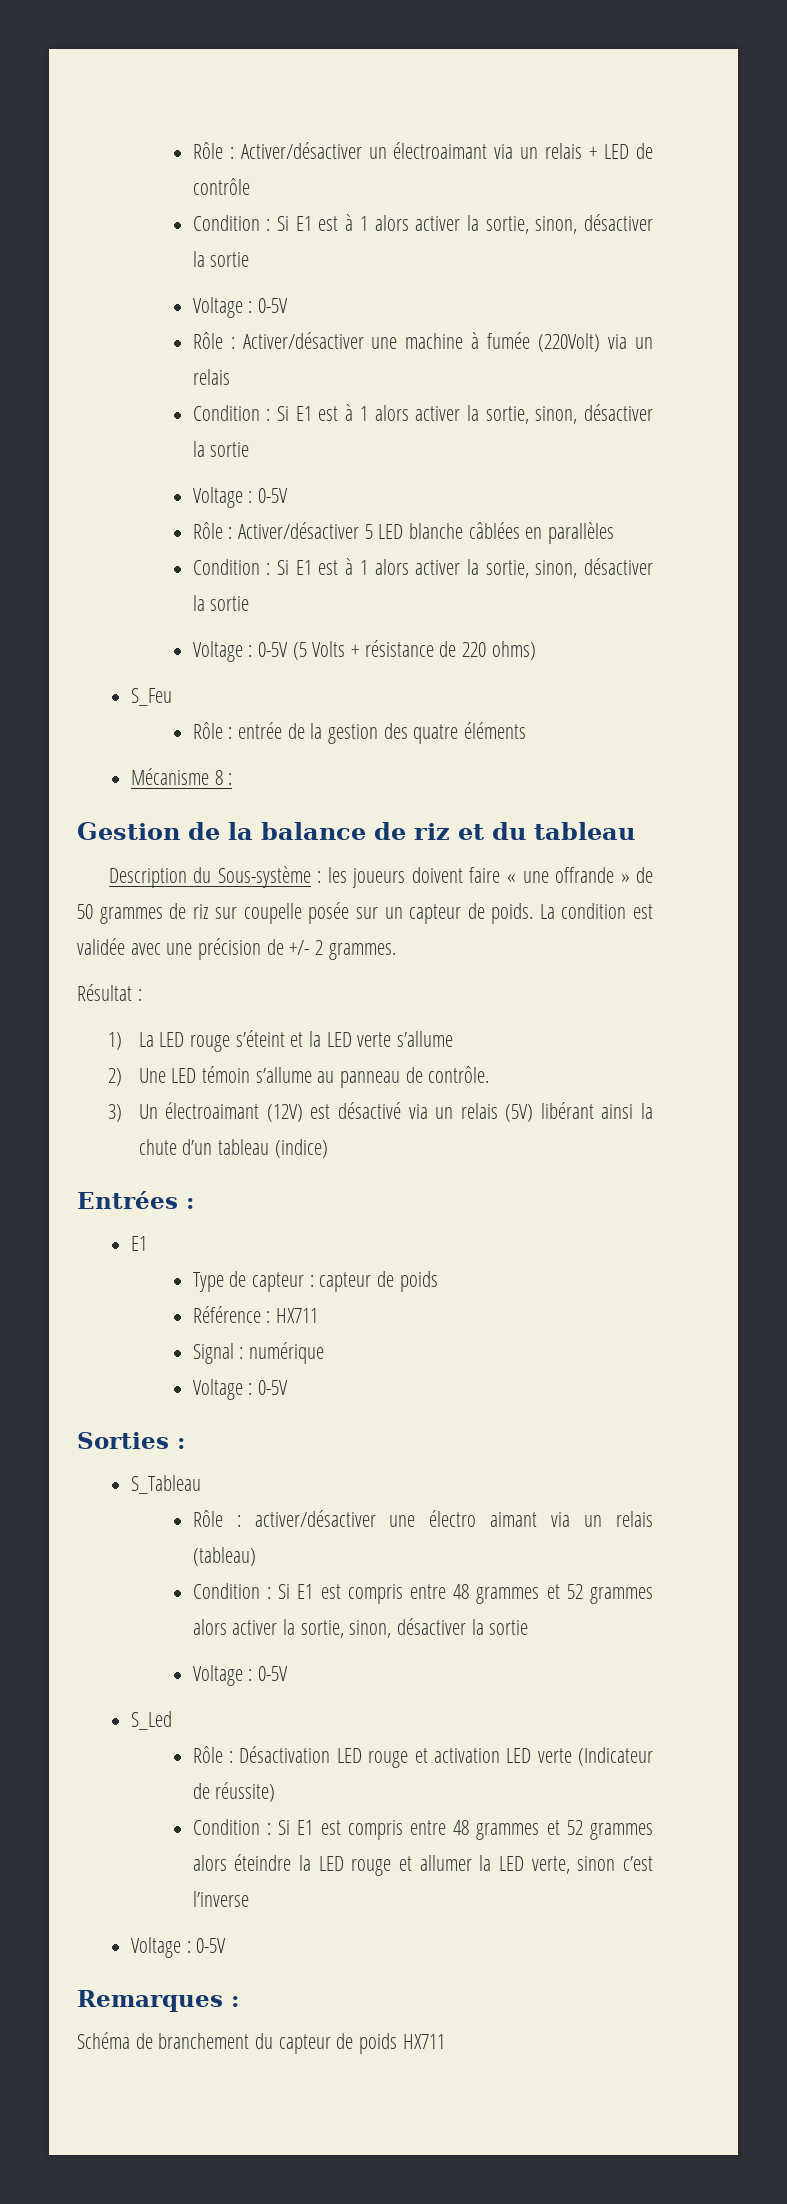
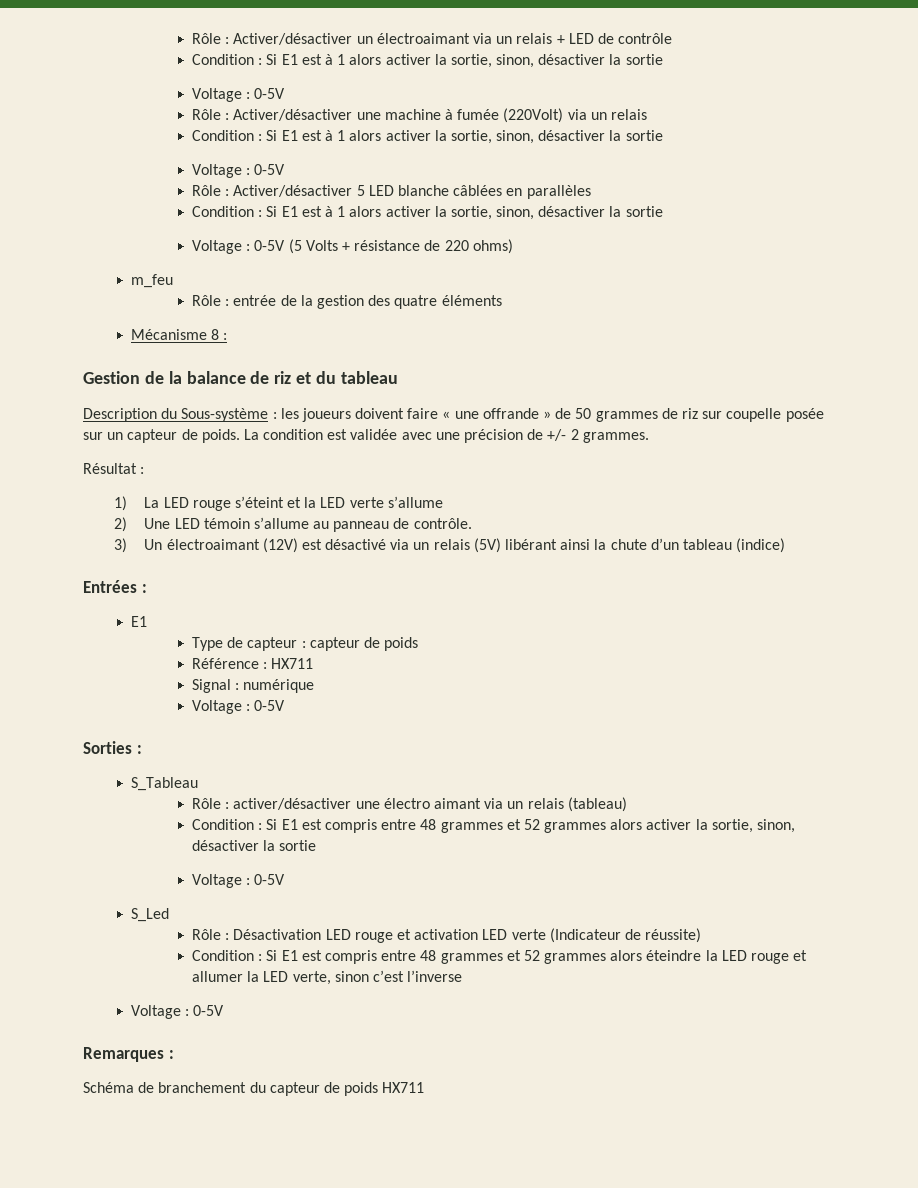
- S_Feu
+ m_feu

